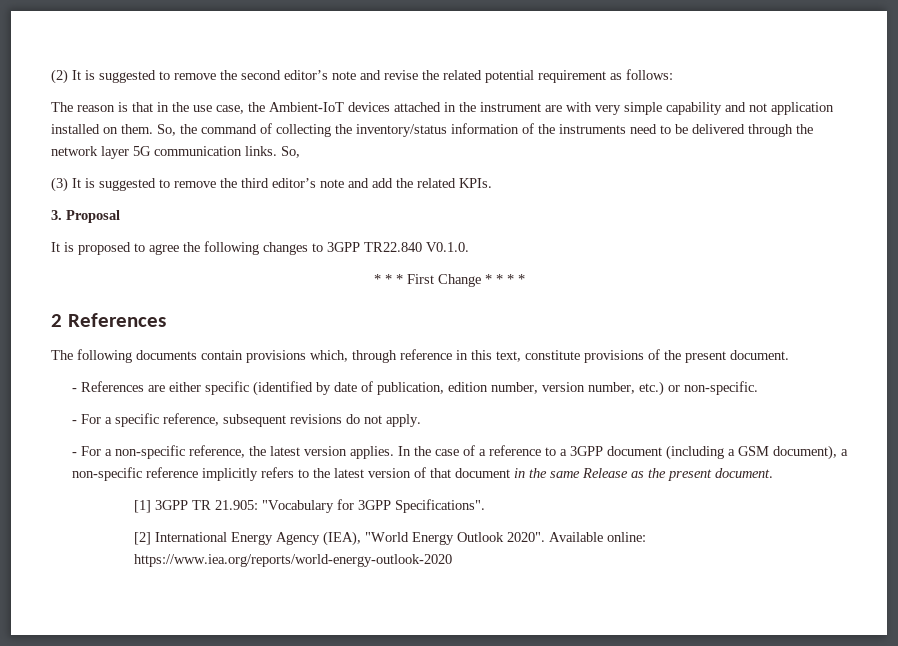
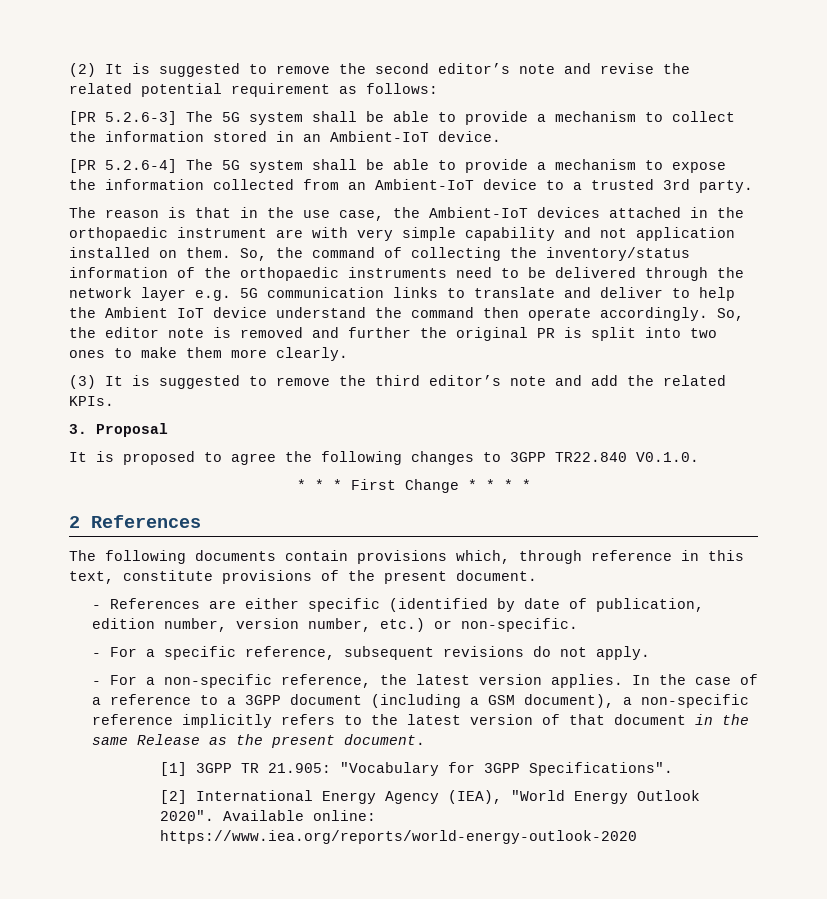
+ [PR 5.2.6-3] The 5G system shall be able to provide a mechanism to collect the information stored in an Ambient-IoT device.
+ [PR 5.2.6-4] The 5G system shall be able to provide a mechanism to expose the information collected from an Ambient-IoT device to a trusted 3rd party.
- The reason is that in the use case, the Ambient-IoT devices attached in the instrument are with very simple capability and not application installed on them.
+ The reason is that in the use case, the Ambient-IoT devices attached in the orthopaedic instrument are with very simple capability and not application installed on them.
- So, the command of collecting the inventory/status information of the instruments need to be delivered through the network layer 5G communication links. So,
+ So, the command of collecting the inventory/status information of the orthopaedic instruments need to be delivered through the network layer e.g. 5G communication links to translate and deliver to help the Ambient IoT device understand the command then operate accordingly. So, the editor note is removed and further the original PR is split into two ones to make them more clearly.

